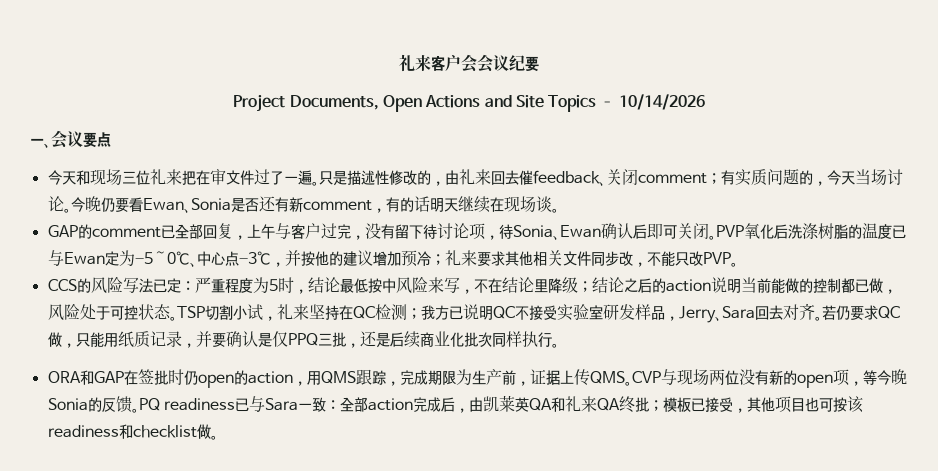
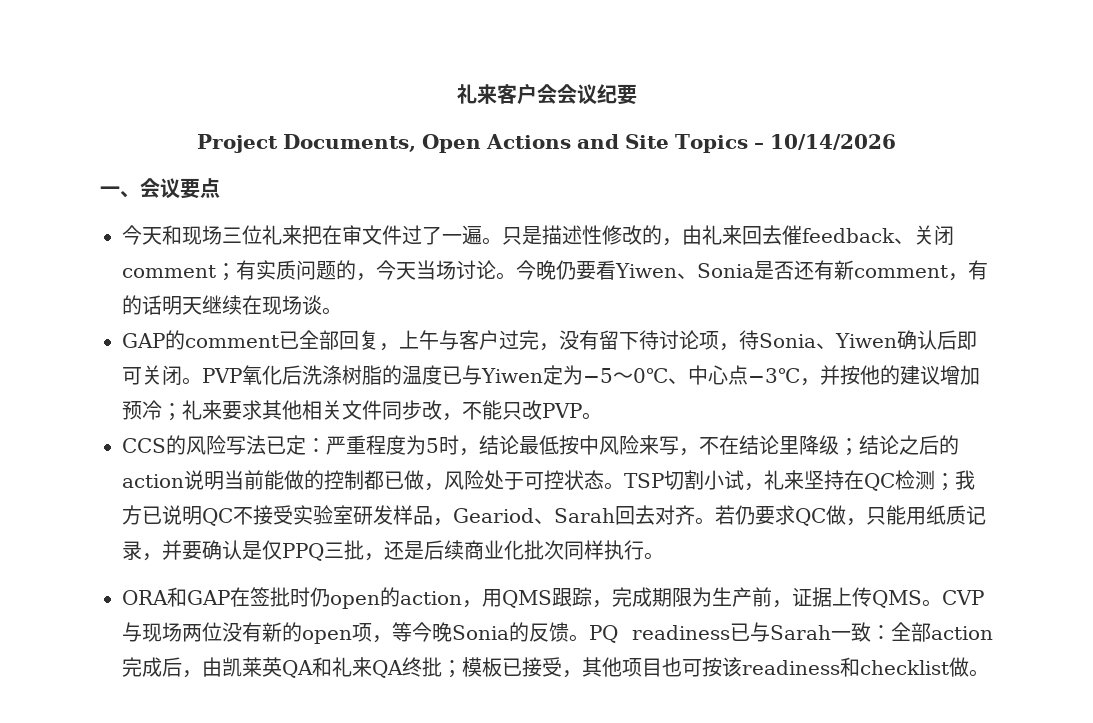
- 今晚仍要看Ewan、Sonia是否还有新comment，有的话明天继续在现场谈。
+ 今晚仍要看Yiwen、Sonia是否还有新comment，有的话明天继续在现场谈。
- GAP的comment已全部回复，上午与客户过完，没有留下待讨论项，待Sonia、Ewan确认后即可关闭。
+ GAP的comment已全部回复，上午与客户过完，没有留下待讨论项，待Sonia、Yiwen确认后即可关闭。
- PVP氧化后洗涤树脂的温度已与Ewan定为−5～0℃、中心点−3℃，并按他的建议增加预冷；礼来要求其他相关文件同步改，不能只改PVP。
+ PVP氧化后洗涤树脂的温度已与Yiwen定为−5～0℃、中心点−3℃，并按他的建议增加预冷；礼来要求其他相关文件同步改，不能只改PVP。
- TSP切割小试，礼来坚持在QC检测；我方已说明QC不接受实验室研发样品，Jerry、Sara回去对齐。
+ TSP切割小试，礼来坚持在QC检测；我方已说明QC不接受实验室研发样品，Geariod、Sarah回去对齐。
- PQ readiness已与Sara一致：全部action完成后，由凯莱英QA和礼来QA终批；模板已接受，其他项目也可按该readiness和checklist做。
+ PQ readiness已与Sarah一致：全部action完成后，由凯莱英QA和礼来QA终批；模板已接受，其他项目也可按该readiness和checklist做。

